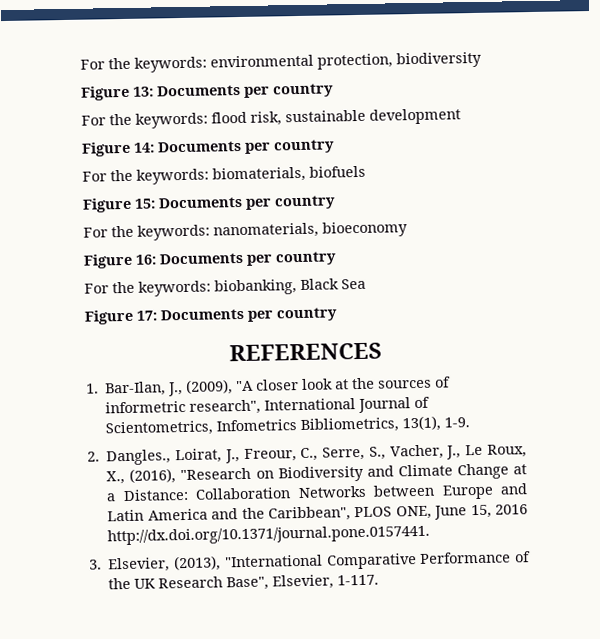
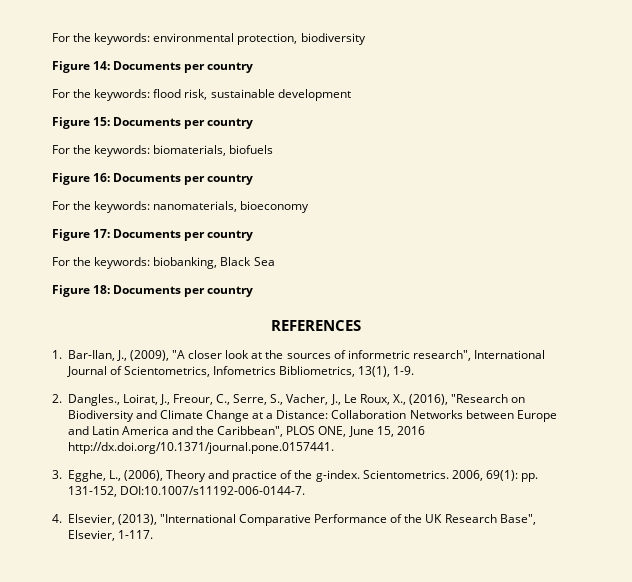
- Figure 13: Documents per country
+ Figure 14: Documents per country
- Figure 14: Documents per country
+ Figure 15: Documents per country
- Figure 15: Documents per country
+ Figure 16: Documents per country
- Figure 16: Documents per country
+ Figure 17: Documents per country
- Figure 17: Documents per country
+ Figure 18: Documents per country
- 3. Elsevier, (2013), "International Comparative Performance of the UK Research Base", Elsevier, 1-117.
+ 3. Egghe, L., (2006), Theory and practice of the g-index. Scientometrics. 2006, 69(1): pp. 131-152, DOI:10.1007/s11192-006-0144-7.
+ 4. Elsevier, (2013), "International Comparative Performance of the UK Research Base", Elsevier, 1-117.

